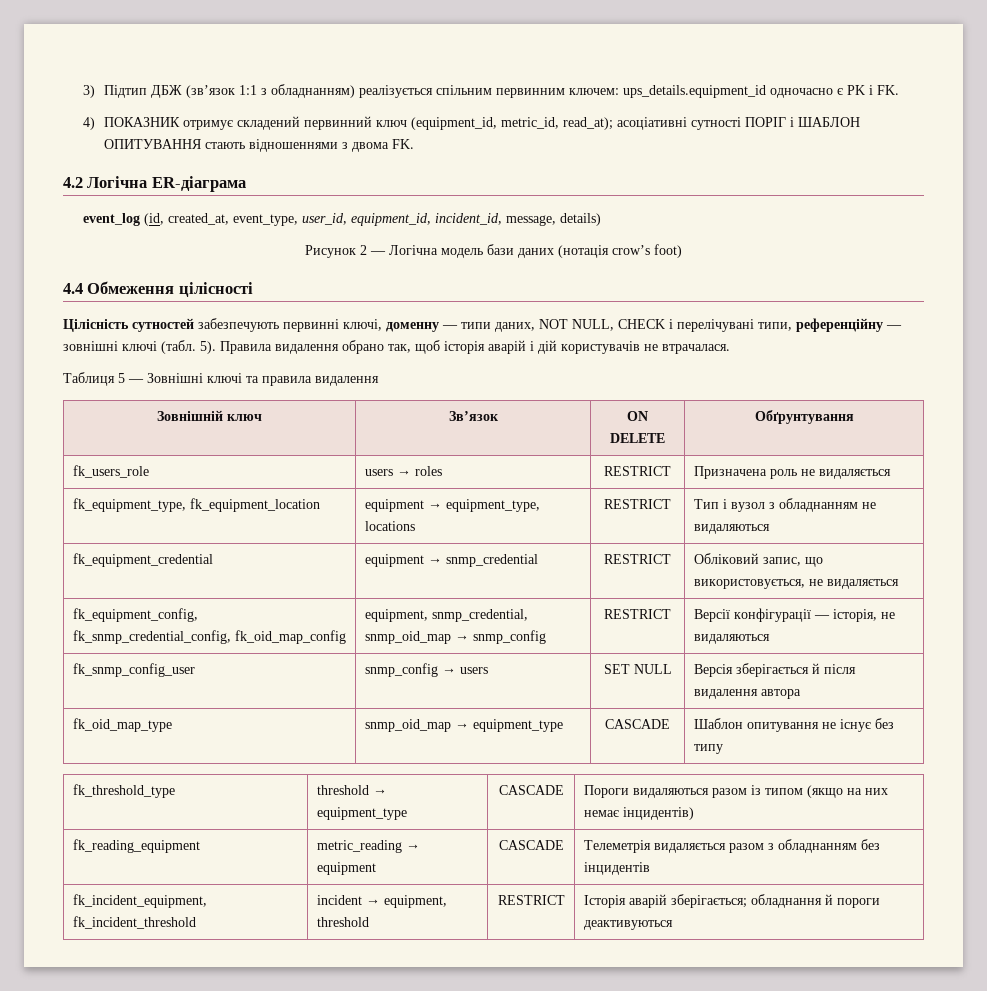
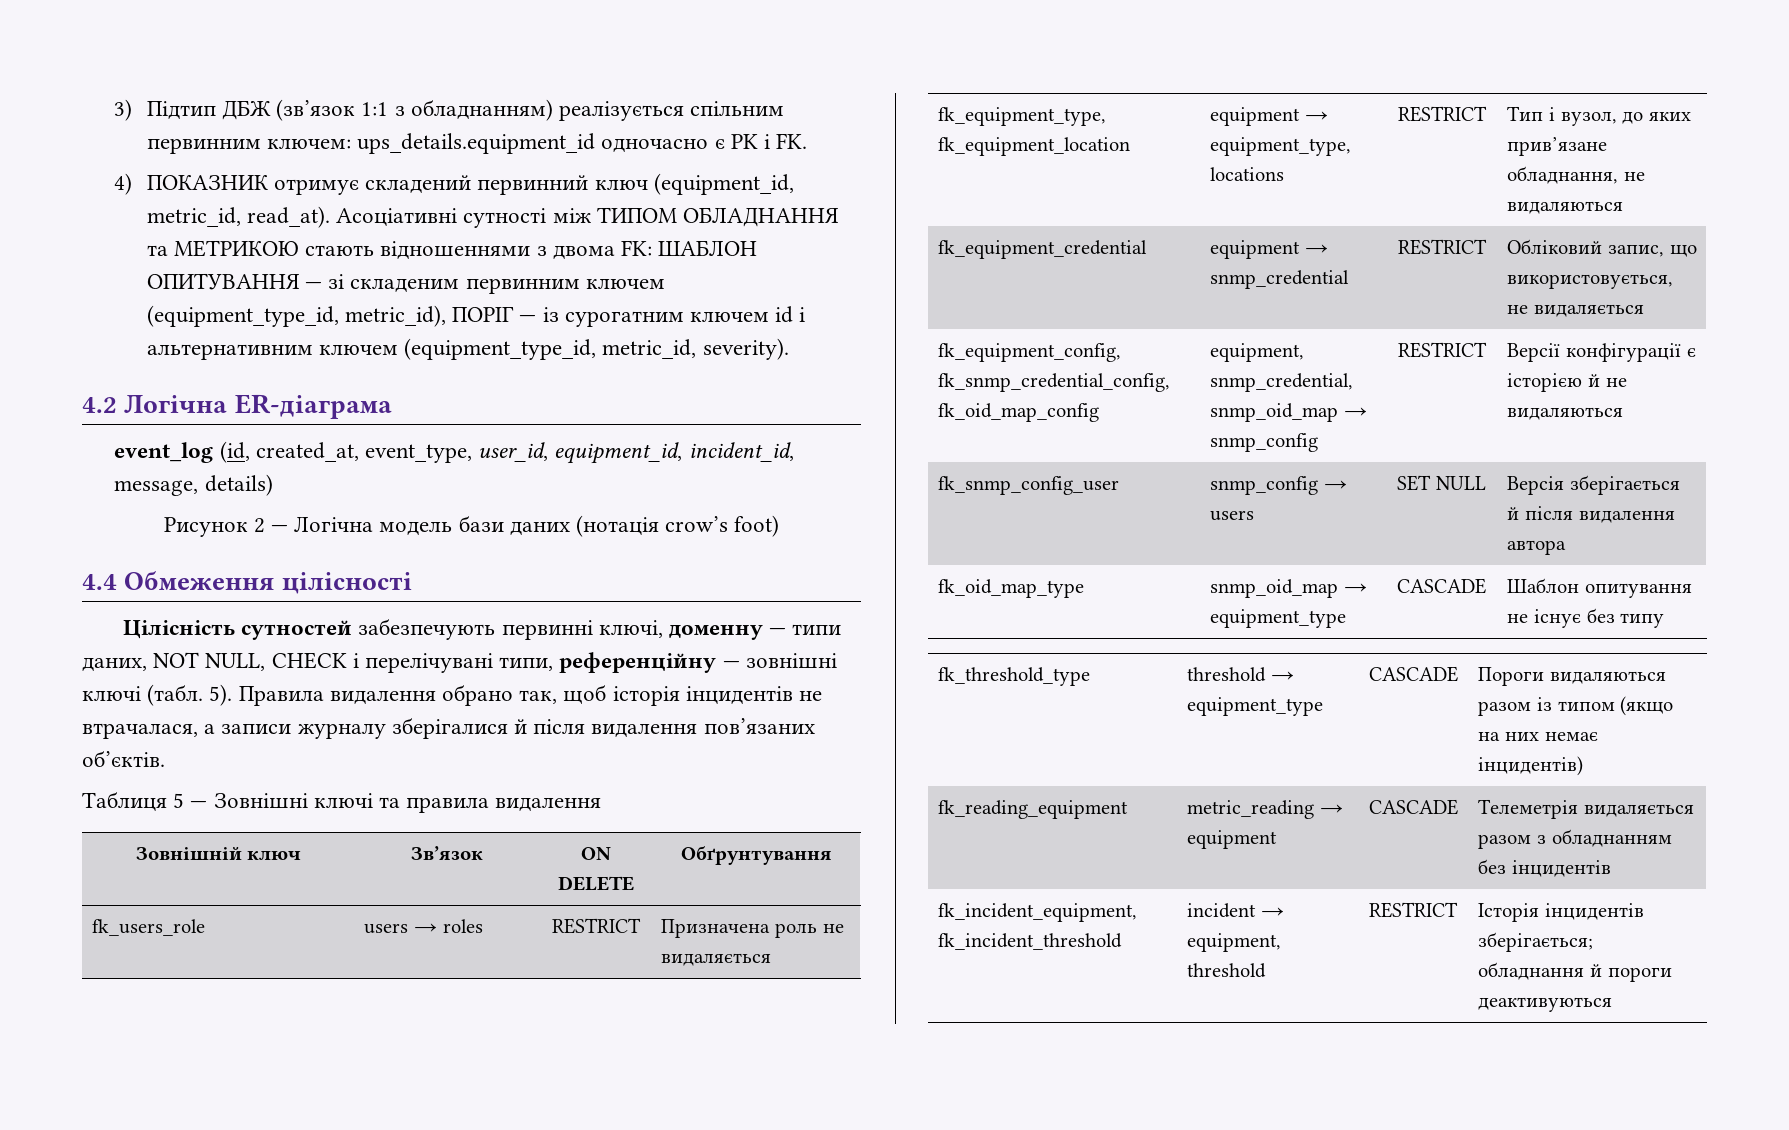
- 4) ПОКАЗНИК отримує складений первинний ключ (equipment_id, metric_id, read_at); асоціативні сутності ПОРІГ і ШАБЛОН ОПИТУВАННЯ стають відношеннями з двома FK.
+ 4) ПОКАЗНИК отримує складений первинний ключ (equipment_id, metric_id, read_at). Асоціативні сутності між ТИПОМ ОБЛАДНАННЯ та МЕТРИКОЮ стають відношеннями з двома FK: ШАБЛОН ОПИТУВАННЯ — зі складеним первинним ключем (equipment_type_id, metric_id), ПОРІГ — із сурогатним ключем id і альтернативним ключем (equipment_type_id, metric_id, severity).
- Правила видалення обрано так, щоб історія аварій і дій користувачів не втрачалася.
+ Правила видалення обрано так, щоб історія інцидентів не втрачалася, а записи журналу зберігалися й після видалення пов’язаних об’єктів.
- fk_equipment_type, fk_equipment_location | equipment → equipment_type, locations | RESTRICT | Тип і вузол з обладнанням не видаляються
+ fk_equipment_type, fk_equipment_location | equipment → equipment_type, locations | RESTRICT | Тип і вузол, до яких прив’язане обладнання, не видаляються
- fk_equipment_config, fk_snmp_credential_config, fk_oid_map_config | equipment, snmp_credential, snmp_oid_map → snmp_config | RESTRICT | Версії конфігурації — історія, не видаляються
+ fk_equipment_config, fk_snmp_credential_config, fk_oid_map_config | equipment, snmp_credential, snmp_oid_map → snmp_config | RESTRICT | Версії конфігурації є історією й не видаляються
- fk_incident_equipment, fk_incident_threshold | incident → equipment, threshold | RESTRICT | Історія аварій зберігається; обладнання й пороги деактивуються
+ fk_incident_equipment, fk_incident_threshold | incident → equipment, threshold | RESTRICT | Історія інцидентів зберігається; обладнання й пороги деактивуються

